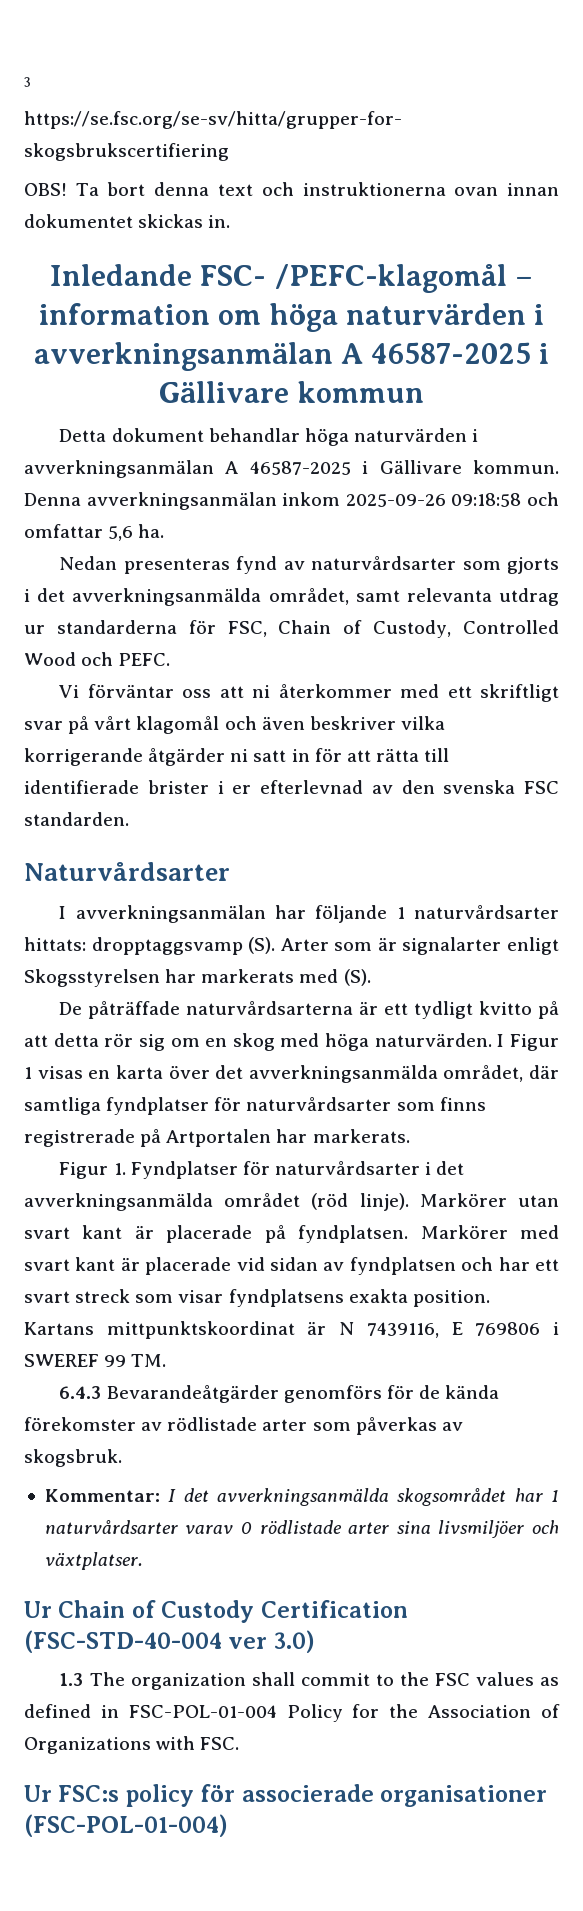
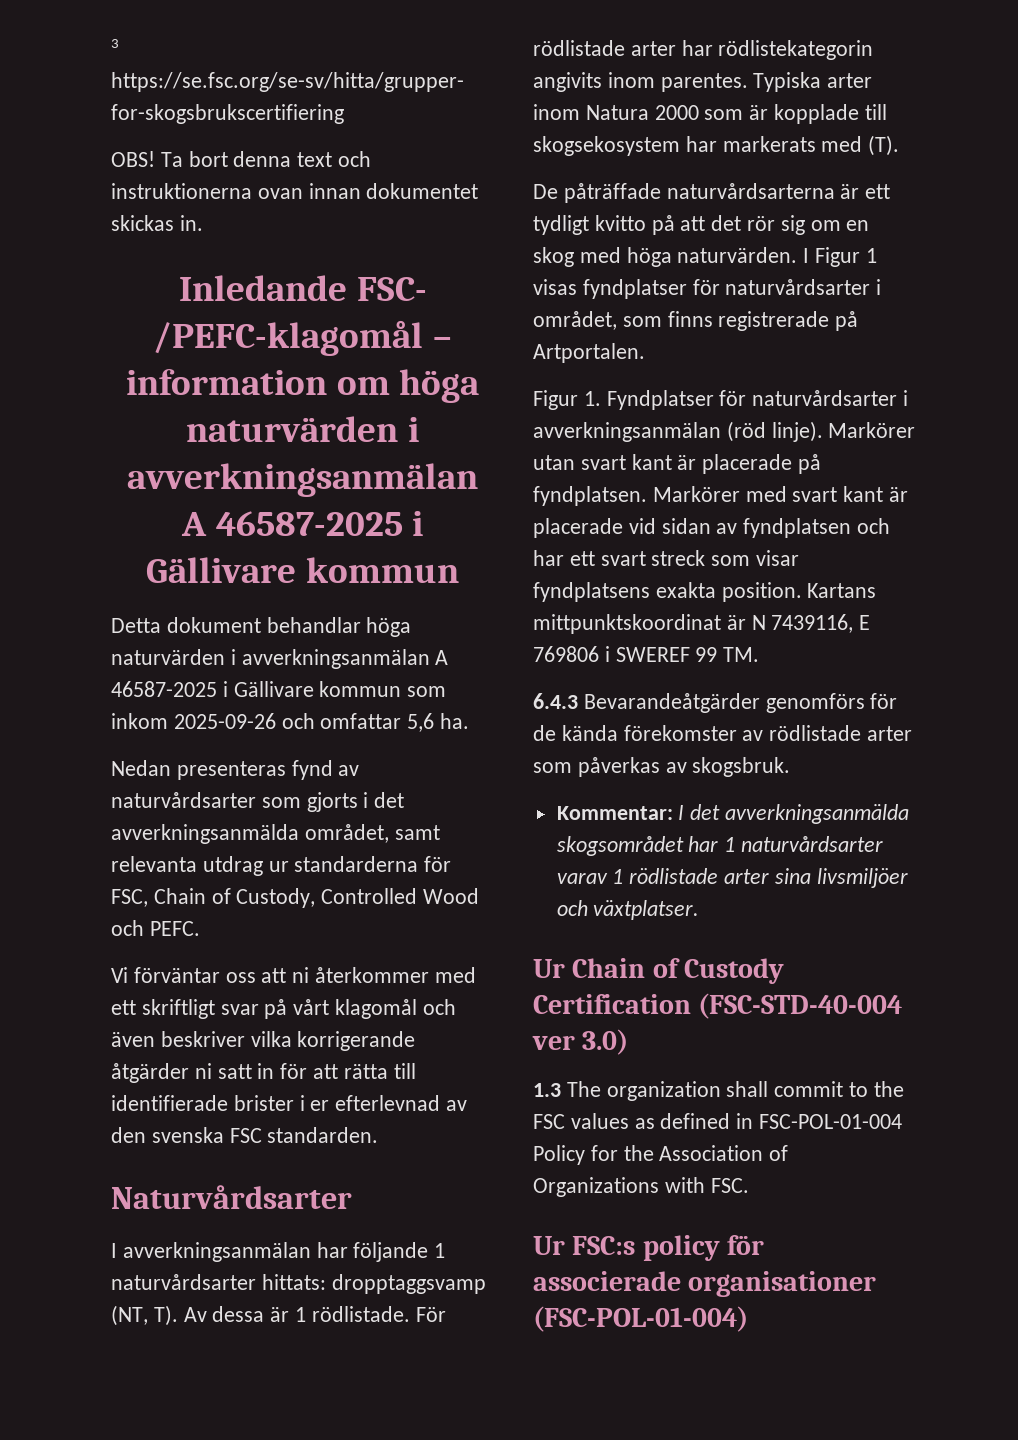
- Detta dokument behandlar höga naturvärden i avverkningsanmälan A 46587-2025 i Gällivare kommun. Denna avverkningsanmälan inkom 2025-09-26 09:18:58 och omfattar 5,6 ha.
+ Detta dokument behandlar höga naturvärden i avverkningsanmälan A 46587-2025 i Gällivare kommun som inkom 2025-09-26 och omfattar 5,6 ha.
- I avverkningsanmälan har följande 1 naturvårdsarter hittats: dropptaggsvamp (S). Arter som är signalarter enligt Skogsstyrelsen har markerats med (S).
+ I avverkningsanmälan har följande 1 naturvårdsarter hittats: dropptaggsvamp (NT, T). Av dessa är 1 rödlistade. För rödlistade arter har rödlistekategorin angivits inom parentes. Typiska arter inom Natura 2000 som är kopplade till skogsekosystem har markerats med (T).
- De påträffade naturvårdsarterna är ett tydligt kvitto på att detta rör sig om en skog med höga naturvärden.
+ De påträffade naturvårdsarterna är ett tydligt kvitto på att det rör sig om en skog med höga naturvärden.
- I Figur 1 visas en karta över det avverkningsanmälda området, där samtliga fyndplatser för naturvårdsarter som finns registrerade på Artportalen har markerats.
+ I Figur 1 visas fyndplatser för naturvårdsarter i området, som finns registrerade på Artportalen.
- Figur 1. Fyndplatser för naturvårdsarter i det avverkningsanmälda området (röd linje).
+ Figur 1. Fyndplatser för naturvårdsarter i avverkningsanmälan (röd linje).
- Kommentar: I det avverkningsanmälda skogsområdet har 1 naturvårdsarter varav 0 rödlistade arter sina livsmiljöer och växtplatser.
+ Kommentar: I det avverkningsanmälda skogsområdet har 1 naturvårdsarter varav 1 rödlistade arter sina livsmiljöer och växtplatser.

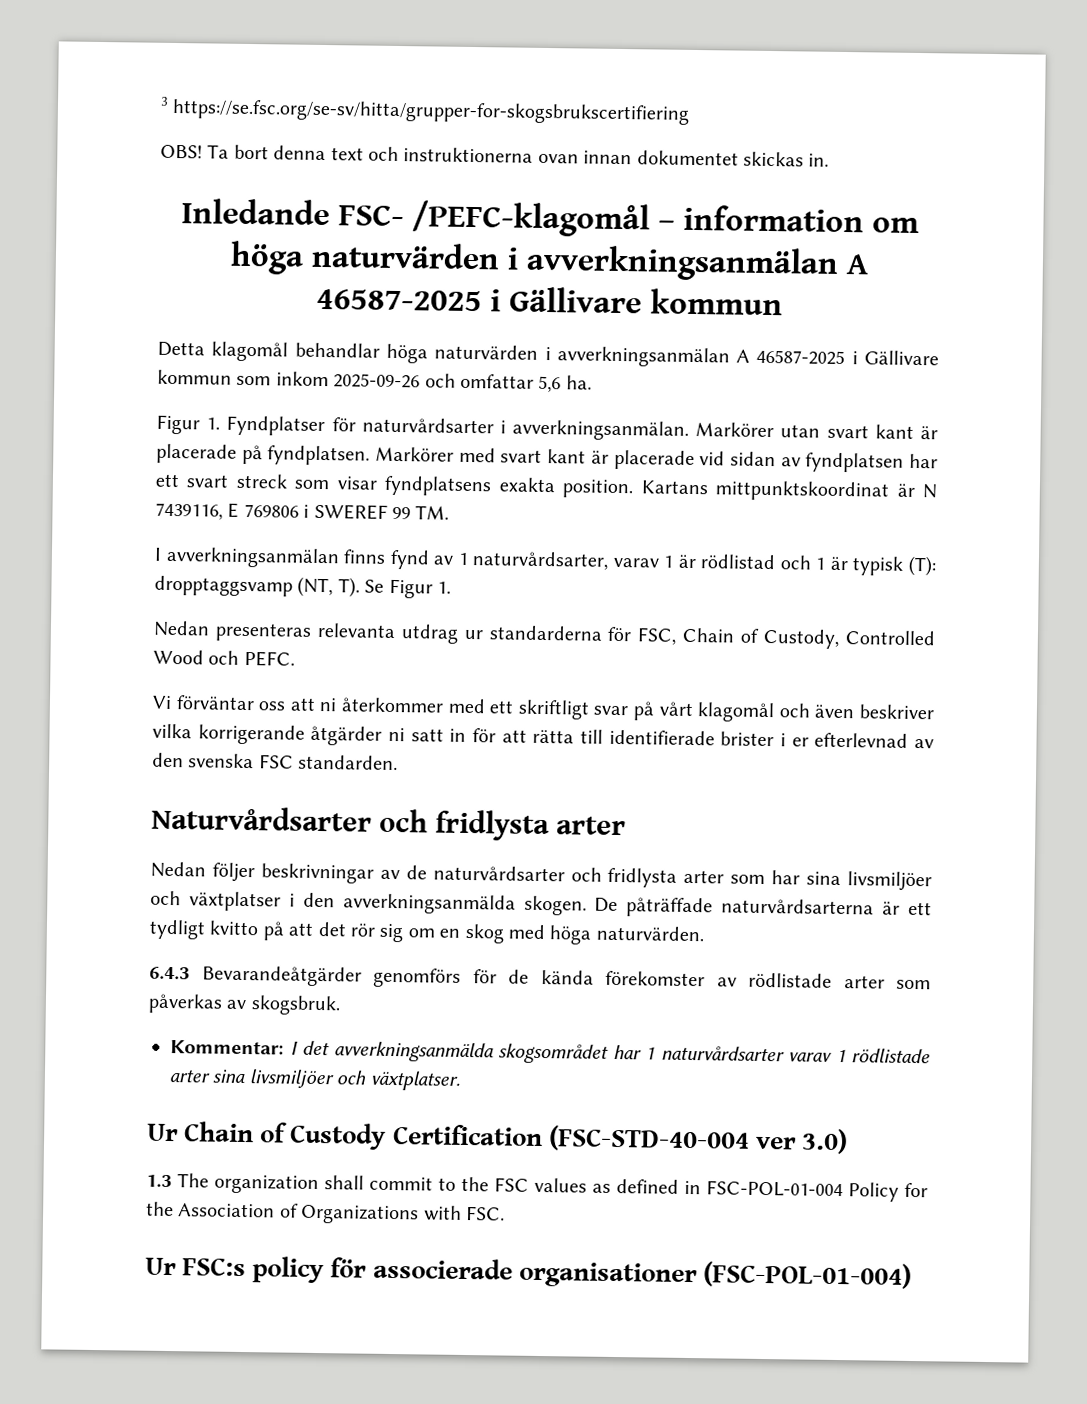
- Detta dokument behandlar höga naturvärden i avverkningsanmälan A 46587-2025 i Gällivare kommun som inkom 2025-09-26 och omfattar 5,6 ha.
+ Detta klagomål behandlar höga naturvärden i avverkningsanmälan A 46587-2025 i Gällivare kommun som inkom 2025-09-26 och omfattar 5,6 ha.
- Nedan presenteras fynd av naturvårdsarter som gjorts i det avverkningsanmälda området, samt relevanta utdrag ur standarderna för FSC, Chain of Custody, Controlled Wood och PEFC.
+ Figur 1. Fyndplatser för naturvårdsarter i avverkningsanmälan. Markörer utan svart kant är placerade på fyndplatsen. Markörer med svart kant är placerade vid sidan av fyndplatsen har ett svart streck som visar fyndplatsens exakta position. Kartans mittpunktskoordinat är N 7439116, E 769806 i SWEREF 99 TM.
+ I avverkningsanmälan finns fynd av 1 naturvårdsarter, varav 1 är rödlistad och 1 är typisk (T): dropptaggsvamp (NT, T). Se Figur 1.
+ Nedan presenteras relevanta utdrag ur standarderna för FSC, Chain of Custody, Controlled Wood och PEFC.
- Naturvårdsarter
- I avverkningsanmälan har följande 1 naturvårdsarter hittats: dropptaggsvamp (NT, T). Av dessa är 1 rödlistade. För rödlistade arter har rödlistekategorin angivits inom parentes. Typiska arter inom Natura 2000 som är kopplade till skogsekosystem har markerats med (T).
- De påträffade naturvårdsarterna är ett tydligt kvitto på att det rör sig om en skog med höga naturvärden. I Figur 1 visas fyndplatser för naturvårdsarter i området, som finns registrerade på Artportalen.
- Figur 1. Fyndplatser för naturvårdsarter i avverkningsanmälan (röd linje). Markörer utan svart kant är placerade på fyndplatsen. Markörer med svart kant är placerade vid sidan av fyndplatsen och har ett svart streck som visar fyndplatsens exakta position. Kartans mittpunktskoordinat är N 7439116, E 769806 i SWEREF 99 TM.
+ Naturvårdsarter och fridlysta arter
+ Nedan följer beskrivningar av de naturvårdsarter och fridlysta arter som har sina livsmiljöer och växtplatser i den avverkningsanmälda skogen. De påträffade naturvårdsarterna är ett tydligt kvitto på att det rör sig om en skog med höga naturvärden.

